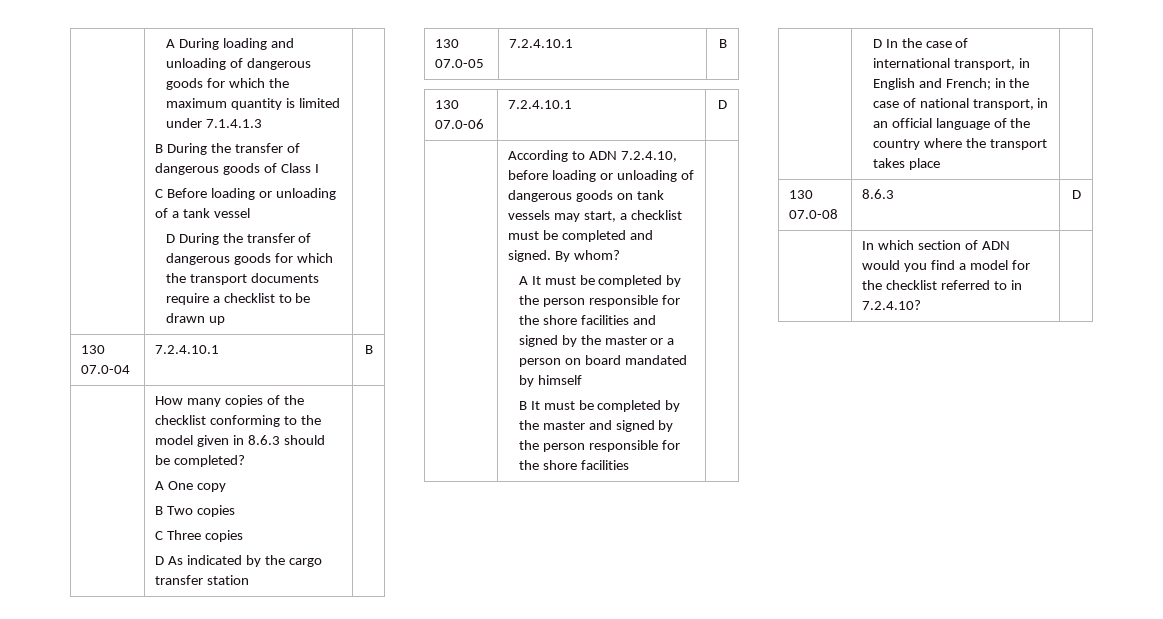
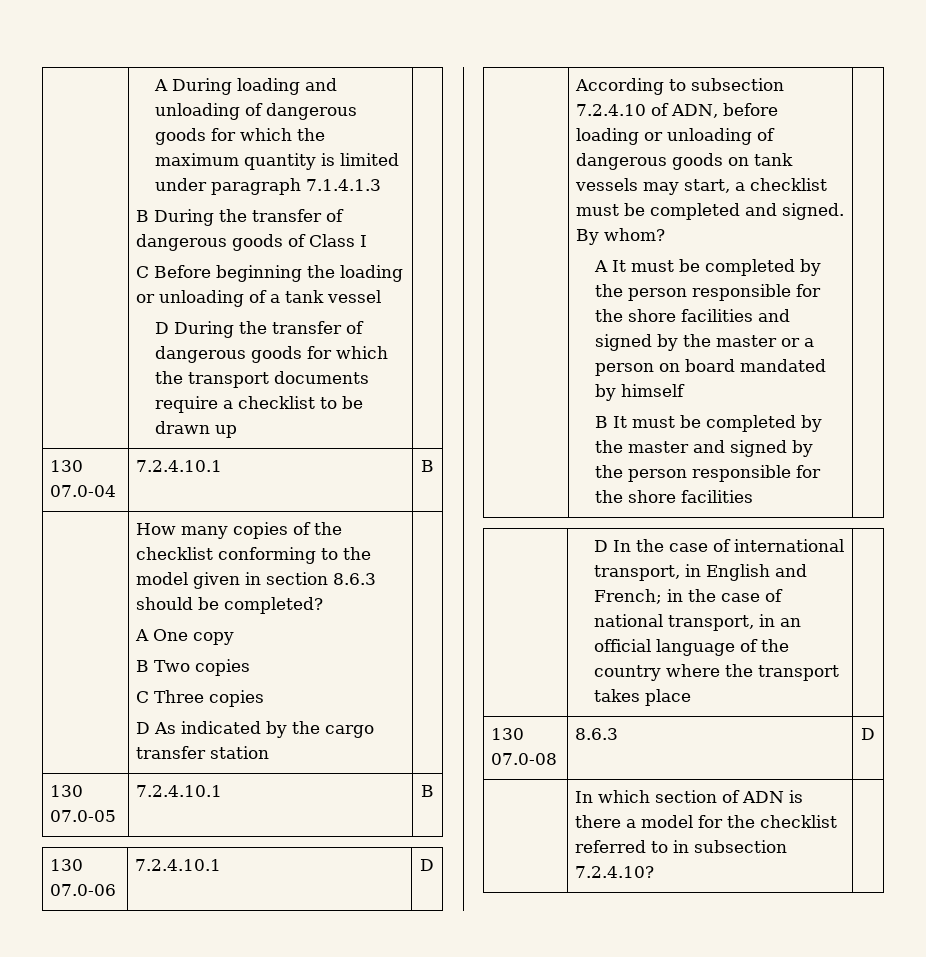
- A During loading and unloading of dangerous goods for which the maximum quantity is limited under 7.1.4.1.3
+ A During loading and unloading of dangerous goods for which the maximum quantity is limited under paragraph 7.1.4.1.3
- C Before loading or unloading of a tank vessel
+ C Before beginning the loading or unloading of a tank vessel
- | How many copies of the checklist conforming to the model given in 8.6.3 should be completed?
+ | How many copies of the checklist conforming to the model given in section 8.6.3 should be completed?
- According to ADN 7.2.4.10, before loading or unloading of dangerous goods on tank vessels may start, a checklist must be completed and signed.
+ According to subsection 7.2.4.10 of ADN, before loading or unloading of dangerous goods on tank vessels may start, a checklist must be completed and signed.
- | In which section of ADN would you find a model for the checklist referred to in 7.2.4.10? |
+ | In which section of ADN is there a model for the checklist referred to in subsection 7.2.4.10? |

